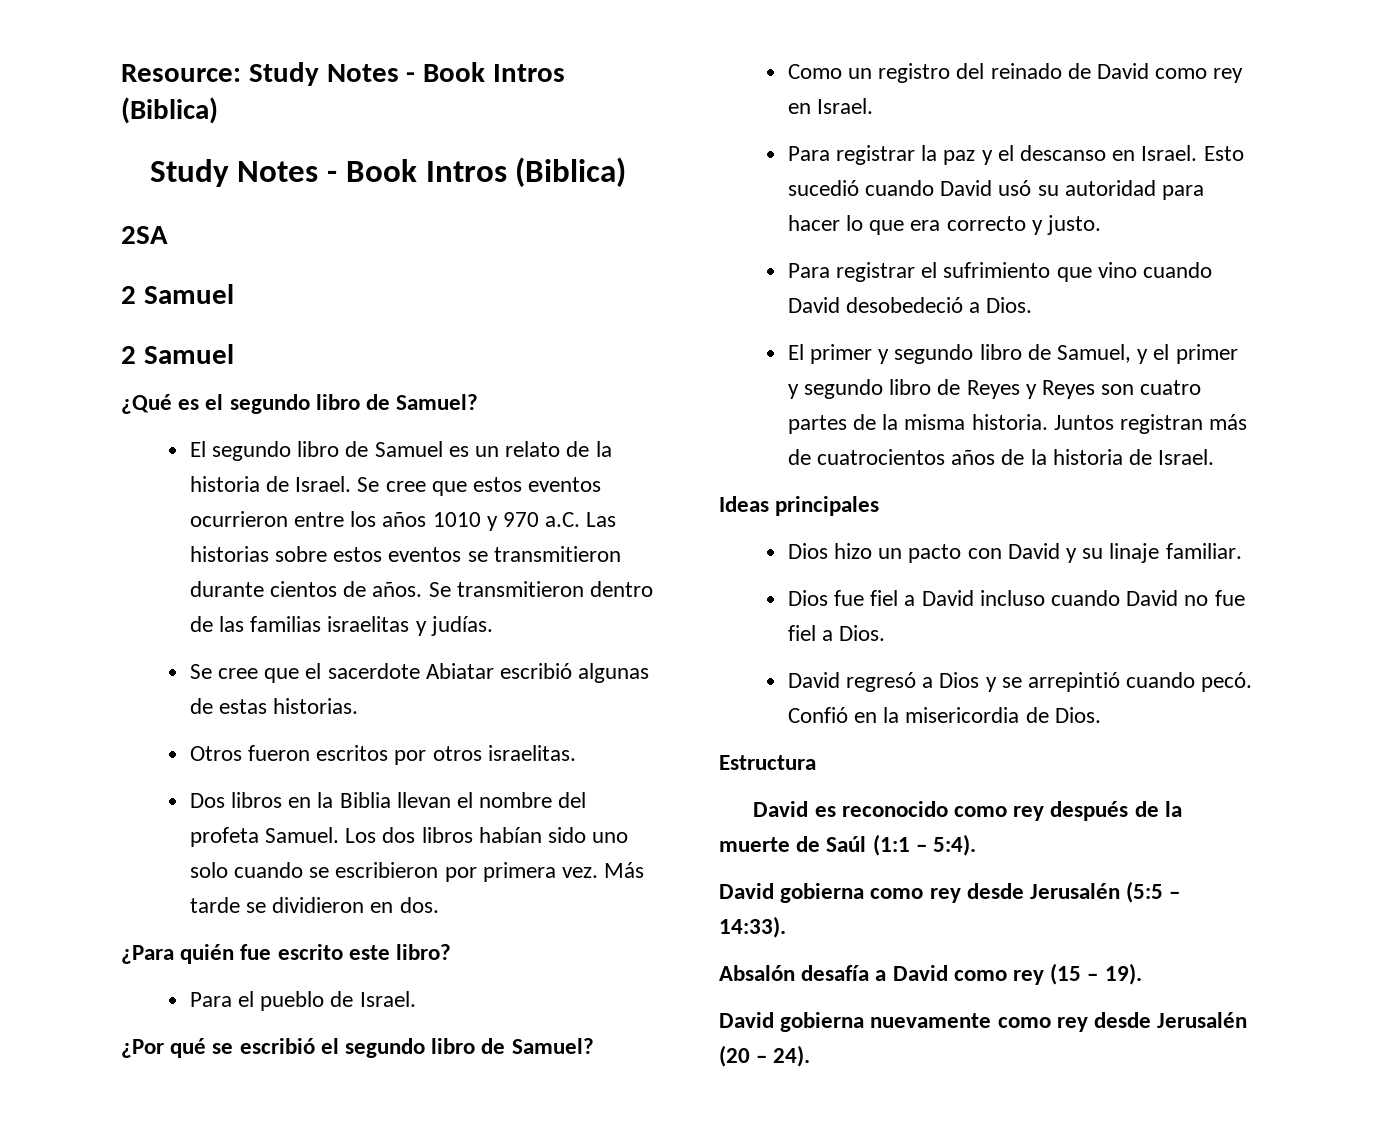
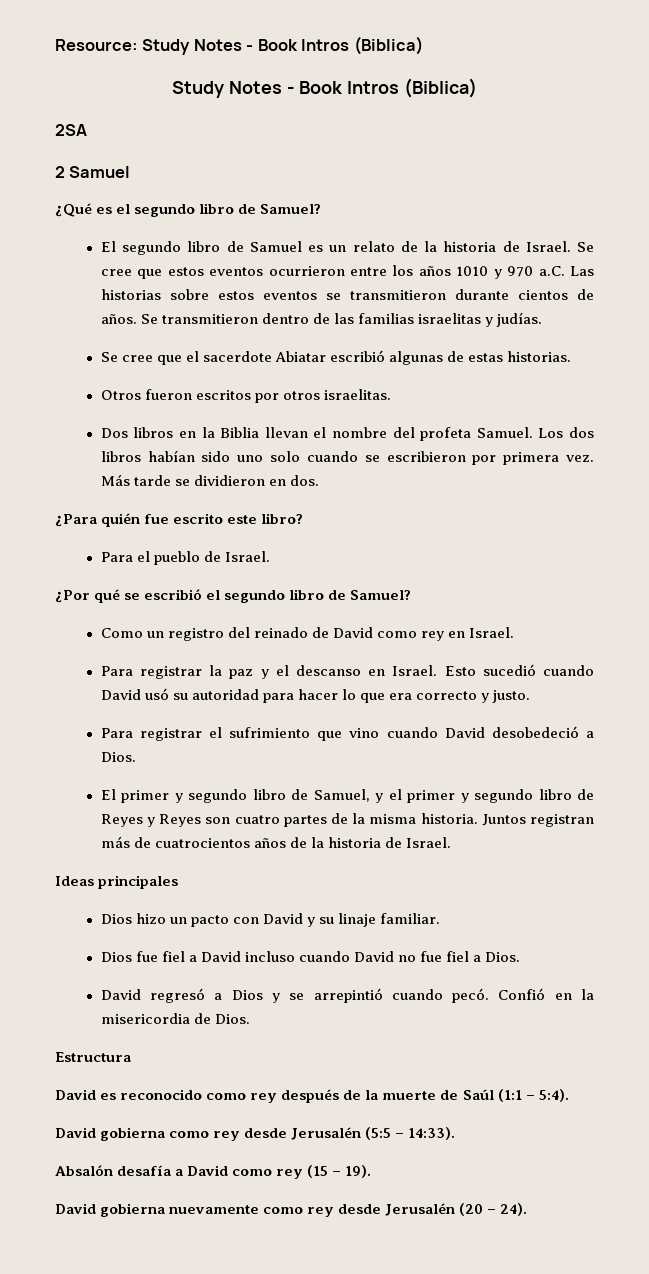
  2SA
- 2 Samuel

